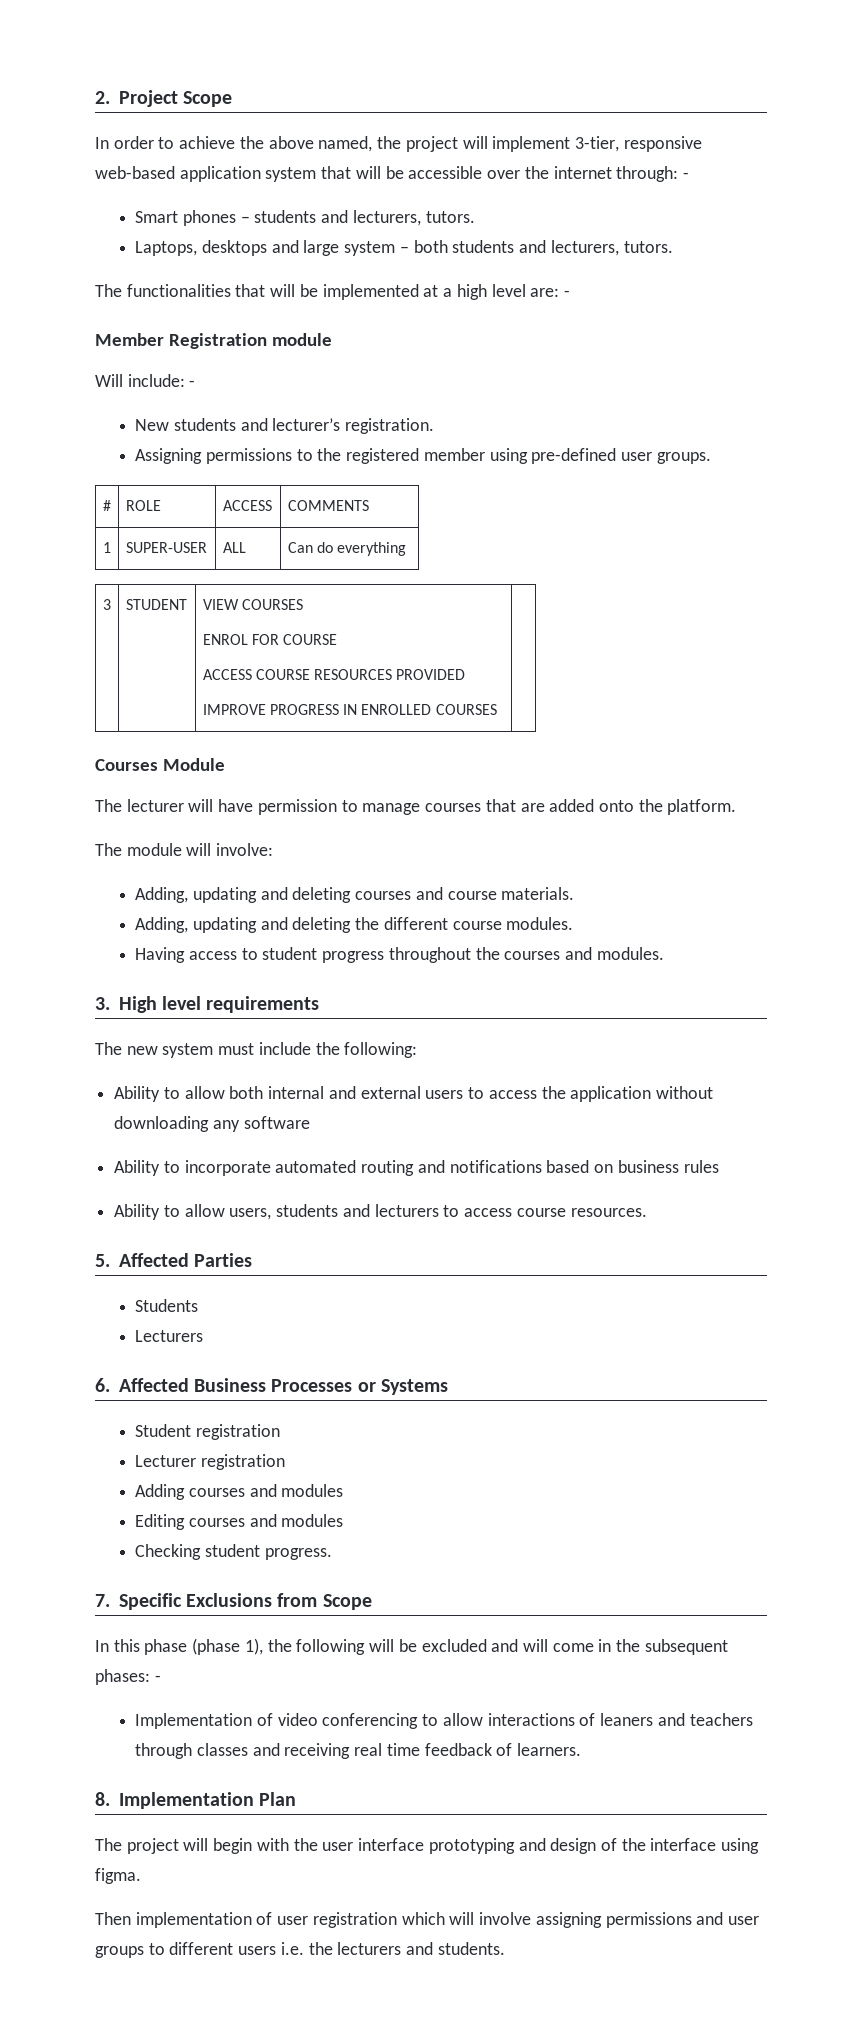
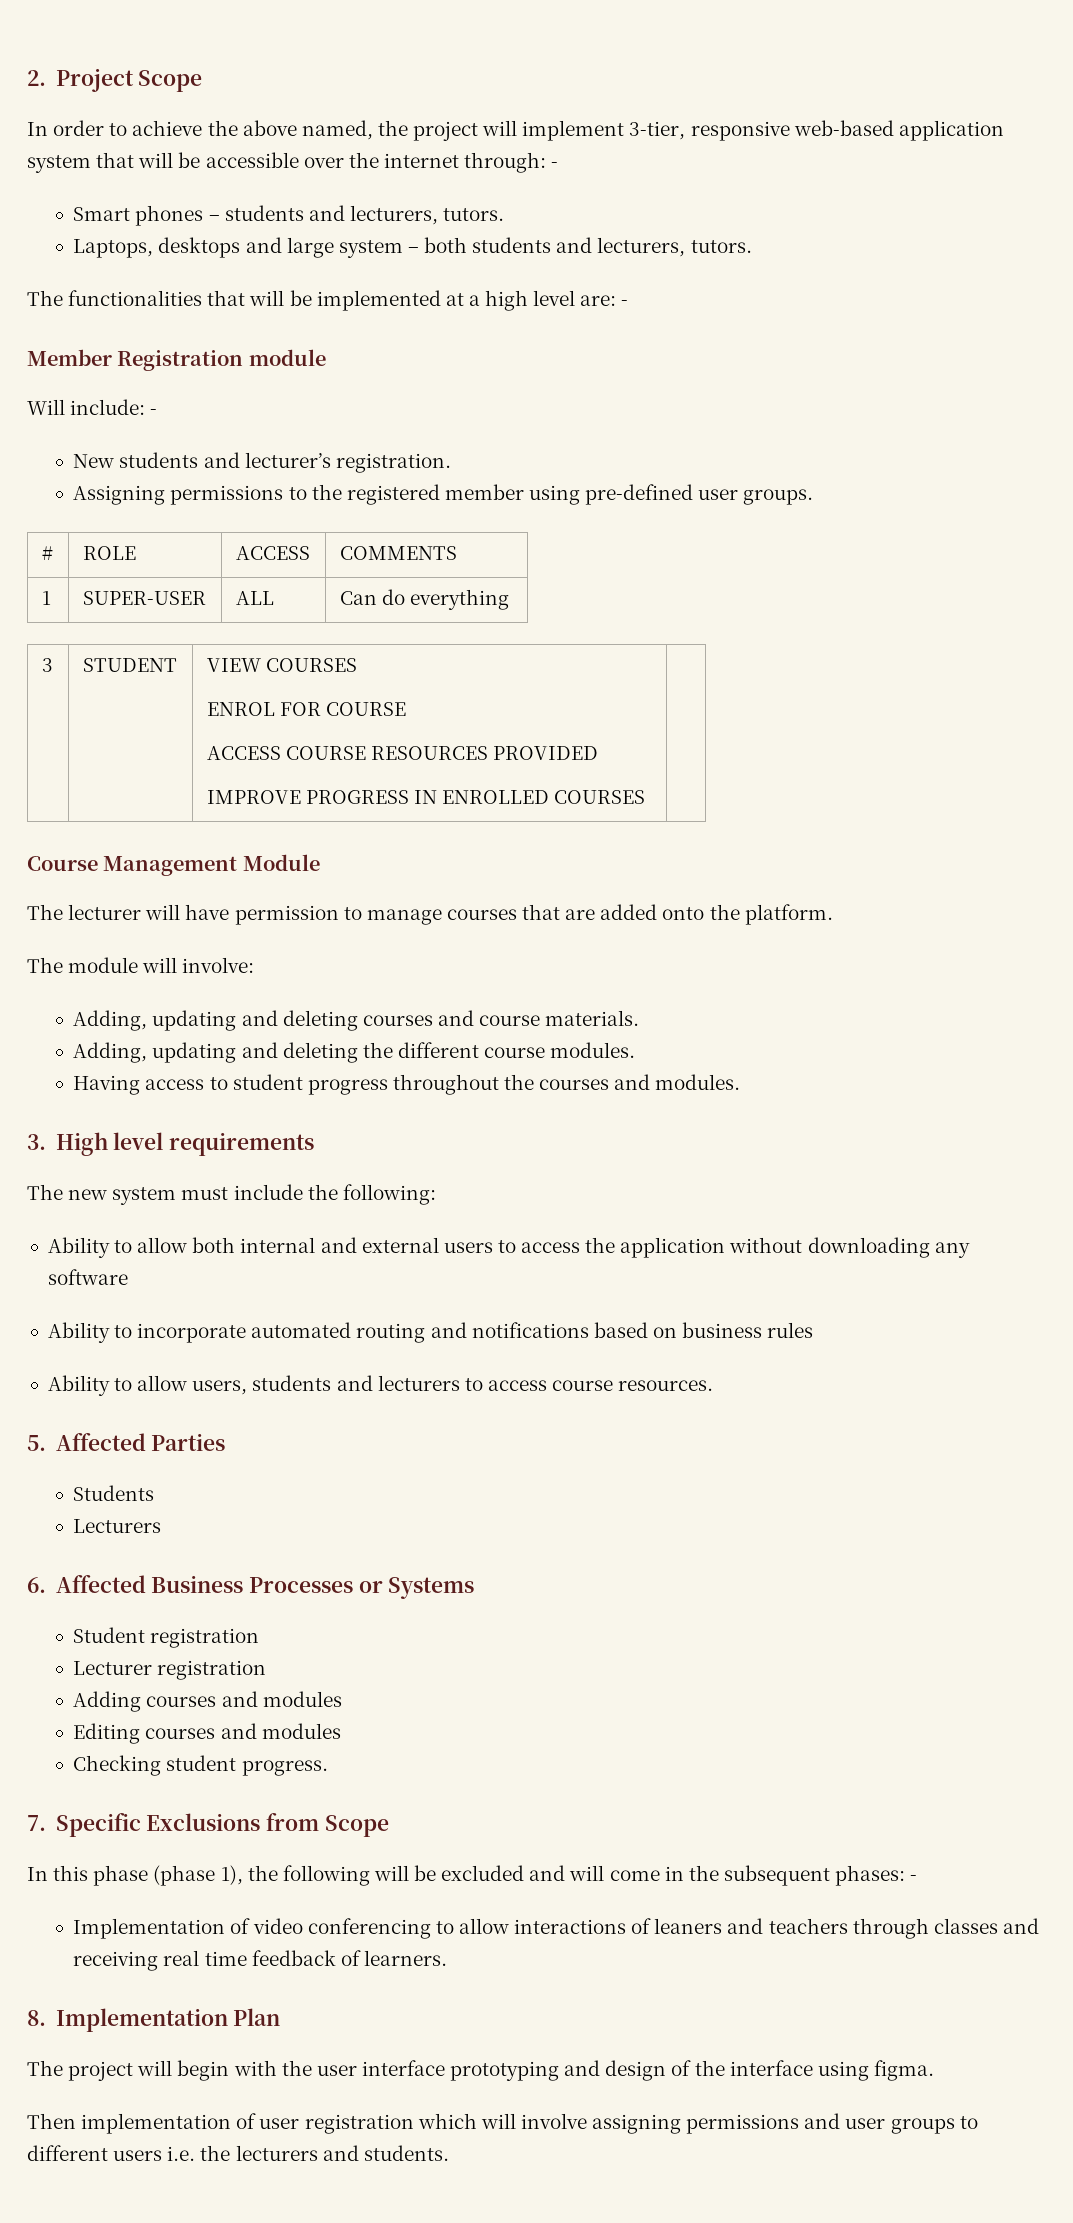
- Courses Module
+ Course Management Module

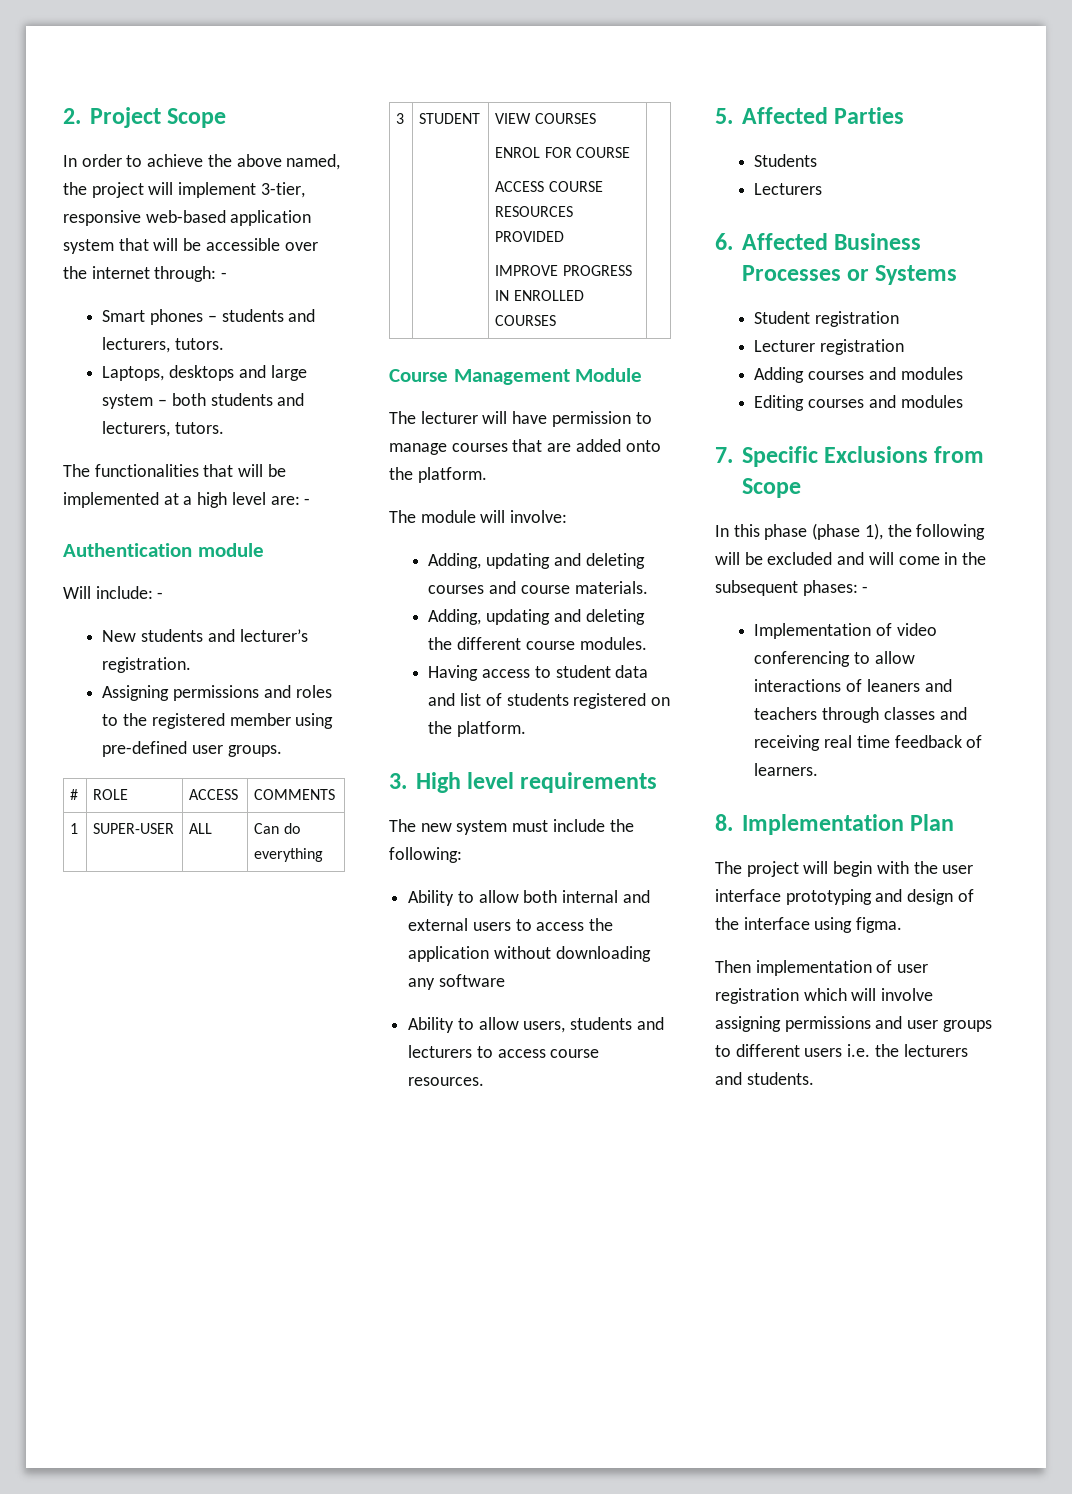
- Member Registration module
+ Authentication module
- Assigning permissions to the registered member using pre-defined user groups.
+ Assigning permissions and roles to the registered member using pre-defined user groups.
- Having access to student progress throughout the courses and modules.
+ Having access to student data and list of students registered on the platform.
- Ability to incorporate automated routing and notifications based on business rules
- Checking student progress.

